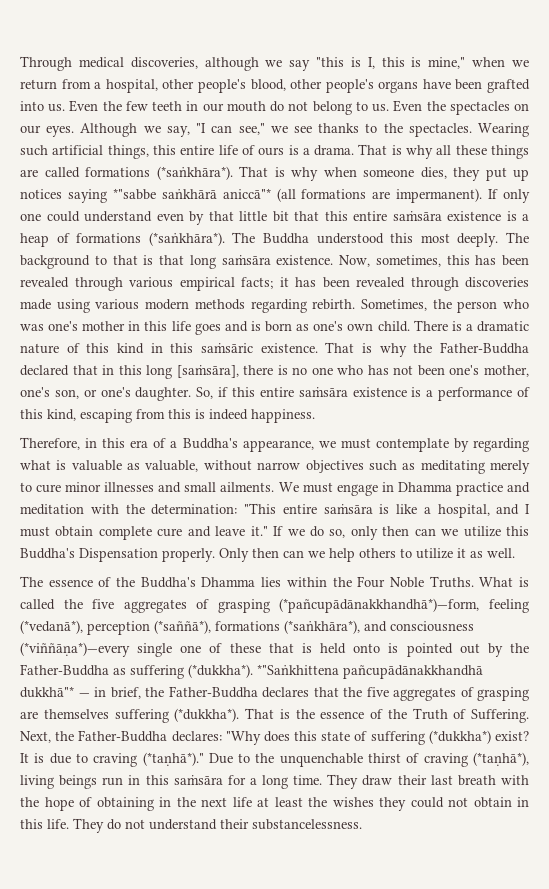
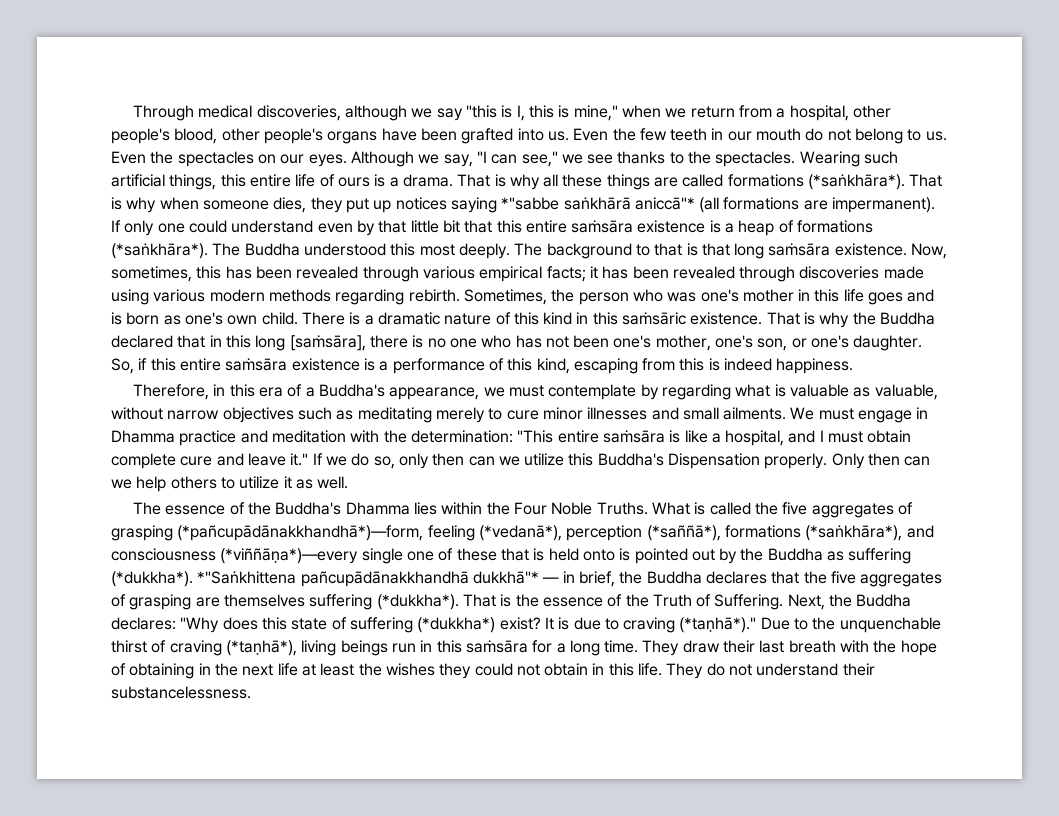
- That is why the Father-Buddha declared that in this long [saṁsāra], there is no one who has not been one's mother, one's son, or one's daughter.
+ That is why the Buddha declared that in this long [saṁsāra], there is no one who has not been one's mother, one's son, or one's daughter.
- What is called the five aggregates of grasping (*pañcupādānakkhandhā*)—form, feeling (*vedanā*), perception (*saññā*), formations (*saṅkhāra*), and consciousness (*viññāṇa*)—every single one of these that is held onto is pointed out by the Father-Buddha as suffering (*dukkha*).
+ What is called the five aggregates of grasping (*pañcupādānakkhandhā*)—form, feeling (*vedanā*), perception (*saññā*), formations (*saṅkhāra*), and consciousness (*viññāṇa*)—every single one of these that is held onto is pointed out by the Buddha as suffering (*dukkha*).
- *"Saṅkhittena pañcupādānakkhandhā dukkhā"* — in brief, the Father-Buddha declares that the five aggregates of grasping are themselves suffering (*dukkha*).
+ *"Saṅkhittena pañcupādānakkhandhā dukkhā"* — in brief, the Buddha declares that the five aggregates of grasping are themselves suffering (*dukkha*).
- Next, the Father-Buddha declares: "Why does this state of suffering (*dukkha*) exist?
+ Next, the Buddha declares: "Why does this state of suffering (*dukkha*) exist?

